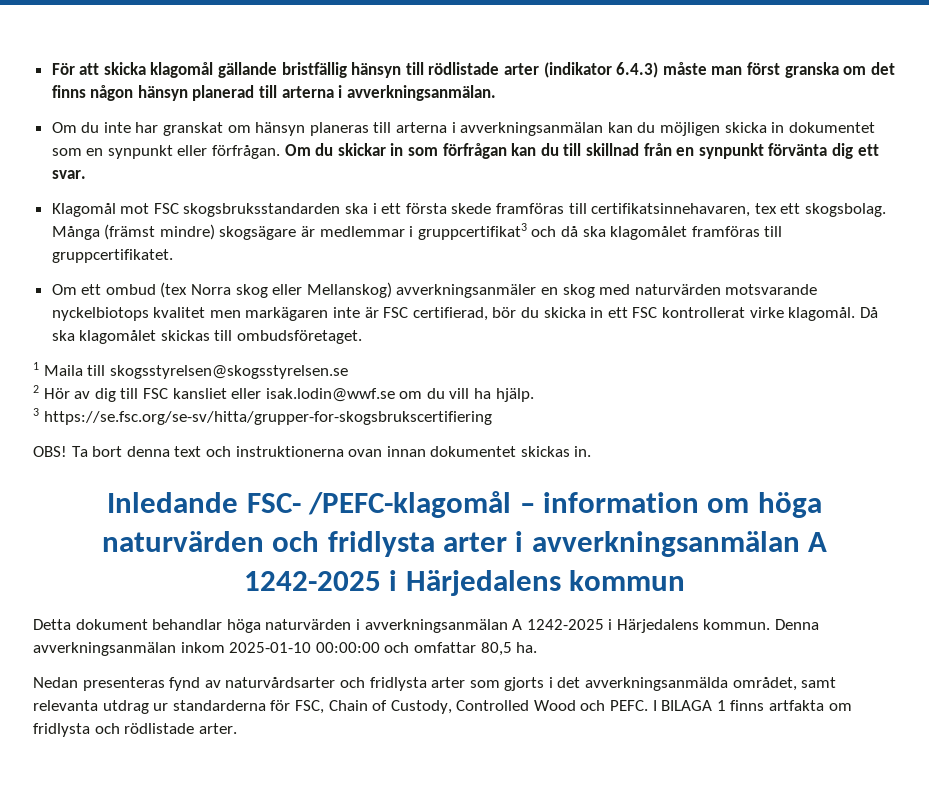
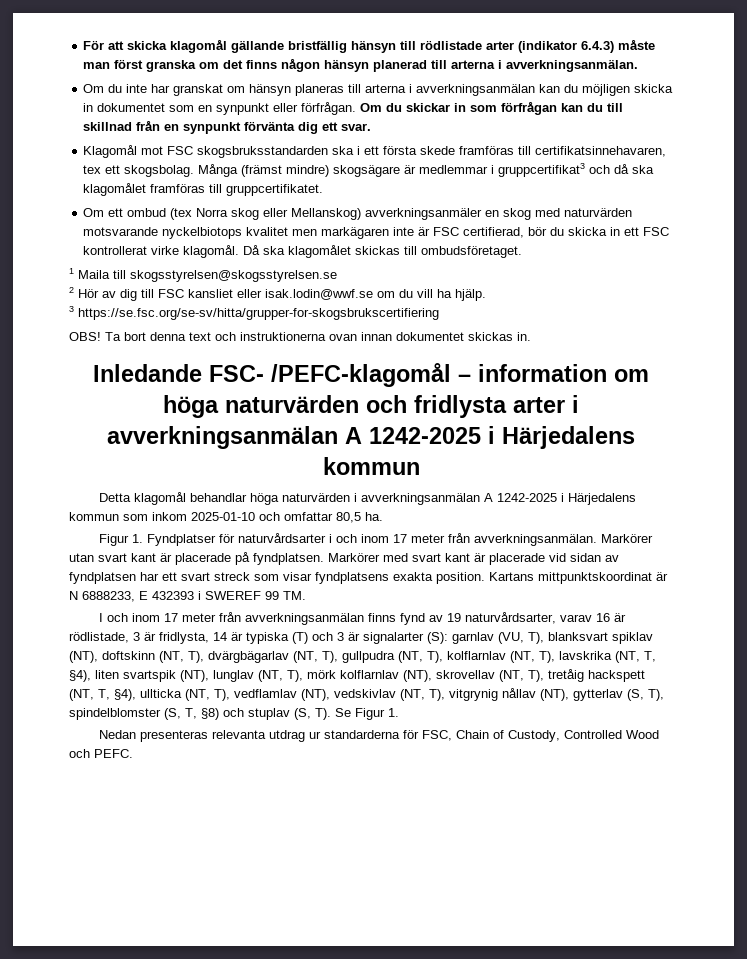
- Detta dokument behandlar höga naturvärden i avverkningsanmälan A 1242-2025 i Härjedalens kommun. Denna avverkningsanmälan inkom 2025-01-10 00:00:00 och omfattar 80,5 ha.
+ Detta klagomål behandlar höga naturvärden i avverkningsanmälan A 1242-2025 i Härjedalens kommun som inkom 2025-01-10 och omfattar 80,5 ha.
- Nedan presenteras fynd av naturvårdsarter och fridlysta arter som gjorts i det avverkningsanmälda området, samt relevanta utdrag ur standarderna för FSC, Chain of Custody, Controlled Wood och PEFC. I BILAGA 1 finns artfakta om fridlysta och rödlistade arter.
+ Figur 1. Fyndplatser för naturvårdsarter i och inom 17 meter från avverkningsanmälan. Markörer utan svart kant är placerade på fyndplatsen. Markörer med svart kant är placerade vid sidan av fyndplatsen har ett svart streck som visar fyndplatsens exakta position. Kartans mittpunktskoordinat är N 6888233, E 432393 i SWEREF 99 TM.
+ I och inom 17 meter från avverkningsanmälan finns fynd av 19 naturvårdsarter, varav 16 är rödlistade, 3 är fridlysta, 14 är typiska (T) och 3 är signalarter (S): garnlav (VU, T), blanksvart spiklav (NT), doftskinn (NT, T), dvärgbägarlav (NT, T), gullpudra (NT, T), kolflarnlav (NT, T), lavskrika (NT, T, §4), liten svartspik (NT), lunglav (NT, T), mörk kolflarnlav (NT), skrovellav (NT, T), tretåig hackspett (NT, T, §4), ullticka (NT, T), vedflamlav (NT), vedskivlav (NT, T), vitgrynig nållav (NT), gytterlav (S, T), spindelblomster (S, T, §8) och stuplav (S, T). Se Figur 1.
+ Nedan presenteras relevanta utdrag ur standarderna för FSC, Chain of Custody, Controlled Wood och PEFC.

